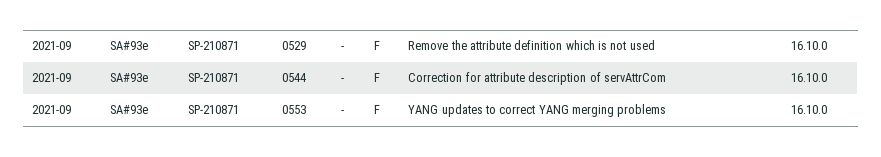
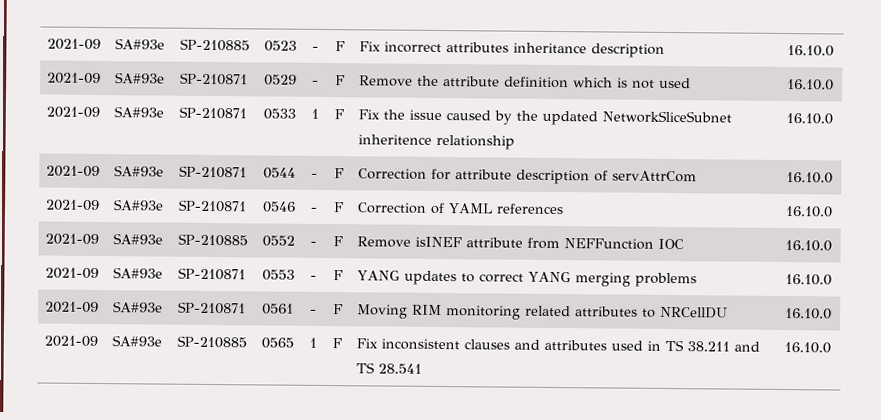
+ 2021-09 | SA#93e | SP-210885 | 0523 | - | F | Fix incorrect attributes inheritance description | 16.10.0
+ 2021-09 | SA#93e | SP-210871 | 0533 | 1 | F | Fix the issue caused by the updated NetworkSliceSubnet inheritence relationship | 16.10.0
+ 2021-09 | SA#93e | SP-210871 | 0546 | - | F | Correction of YAML references | 16.10.0
+ 2021-09 | SA#93e | SP-210885 | 0552 | - | F | Remove isINEF attribute from NEFFunction IOC | 16.10.0
+ 2021-09 | SA#93e | SP-210871 | 0561 | - | F | Moving RIM monitoring related attributes to NRCellDU | 16.10.0
+ 2021-09 | SA#93e | SP-210885 | 0565 | 1 | F | Fix inconsistent clauses and attributes used in TS 38.211 and TS 28.541 | 16.10.0

